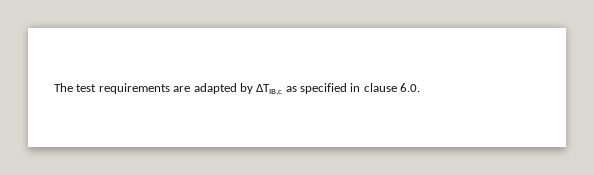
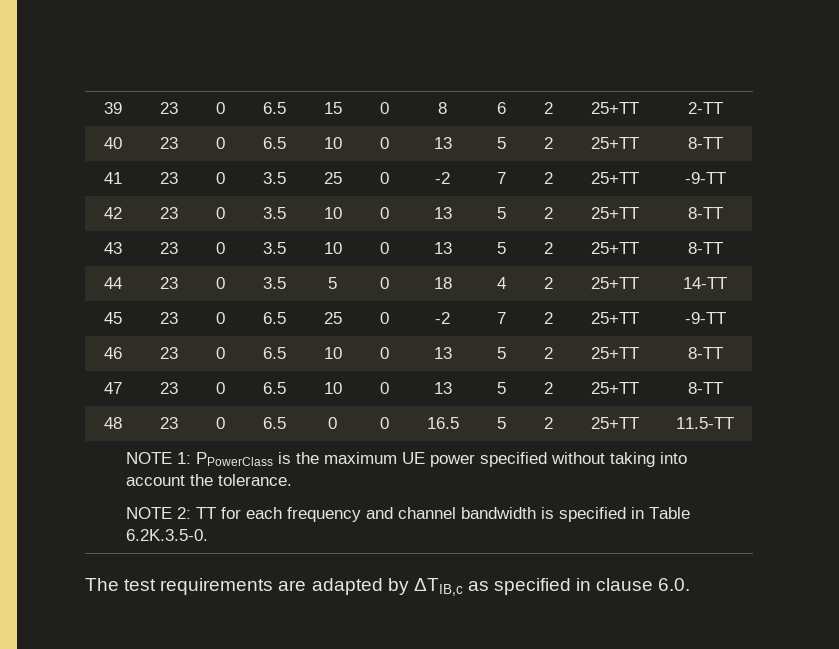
+ 39 | 23 | 0 | 6.5 | 15 | 0 | 8 | 6 | 2 | 25+TT | 2-TT
+ 40 | 23 | 0 | 6.5 | 10 | 0 | 13 | 5 | 2 | 25+TT | 8-TT
+ 41 | 23 | 0 | 3.5 | 25 | 0 | -2 | 7 | 2 | 25+TT | -9-TT
+ 42 | 23 | 0 | 3.5 | 10 | 0 | 13 | 5 | 2 | 25+TT | 8-TT
+ 43 | 23 | 0 | 3.5 | 10 | 0 | 13 | 5 | 2 | 25+TT | 8-TT
+ 44 | 23 | 0 | 3.5 | 5 | 0 | 18 | 4 | 2 | 25+TT | 14-TT
+ 45 | 23 | 0 | 6.5 | 25 | 0 | -2 | 7 | 2 | 25+TT | -9-TT
+ 46 | 23 | 0 | 6.5 | 10 | 0 | 13 | 5 | 2 | 25+TT | 8-TT
+ 47 | 23 | 0 | 6.5 | 10 | 0 | 13 | 5 | 2 | 25+TT | 8-TT
+ 48 | 23 | 0 | 6.5 | 0 | 0 | 16.5 | 5 | 2 | 25+TT | 11.5-TT
+ NOTE 1: PPowerClass is the maximum UE power specified without taking into account the tolerance.
+ NOTE 2: TT for each frequency and channel bandwidth is specified in Table 6.2K.3.5-0.

